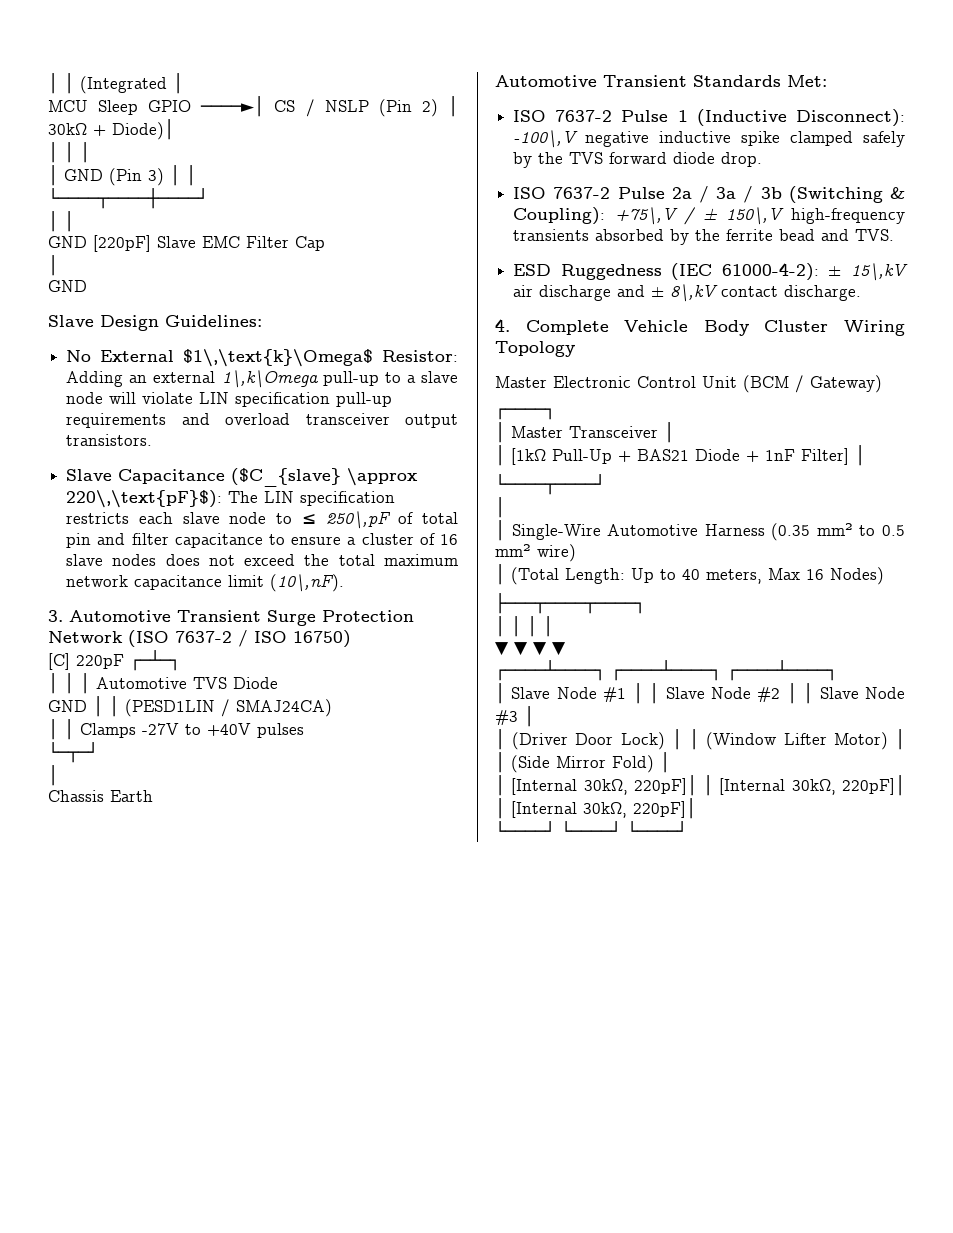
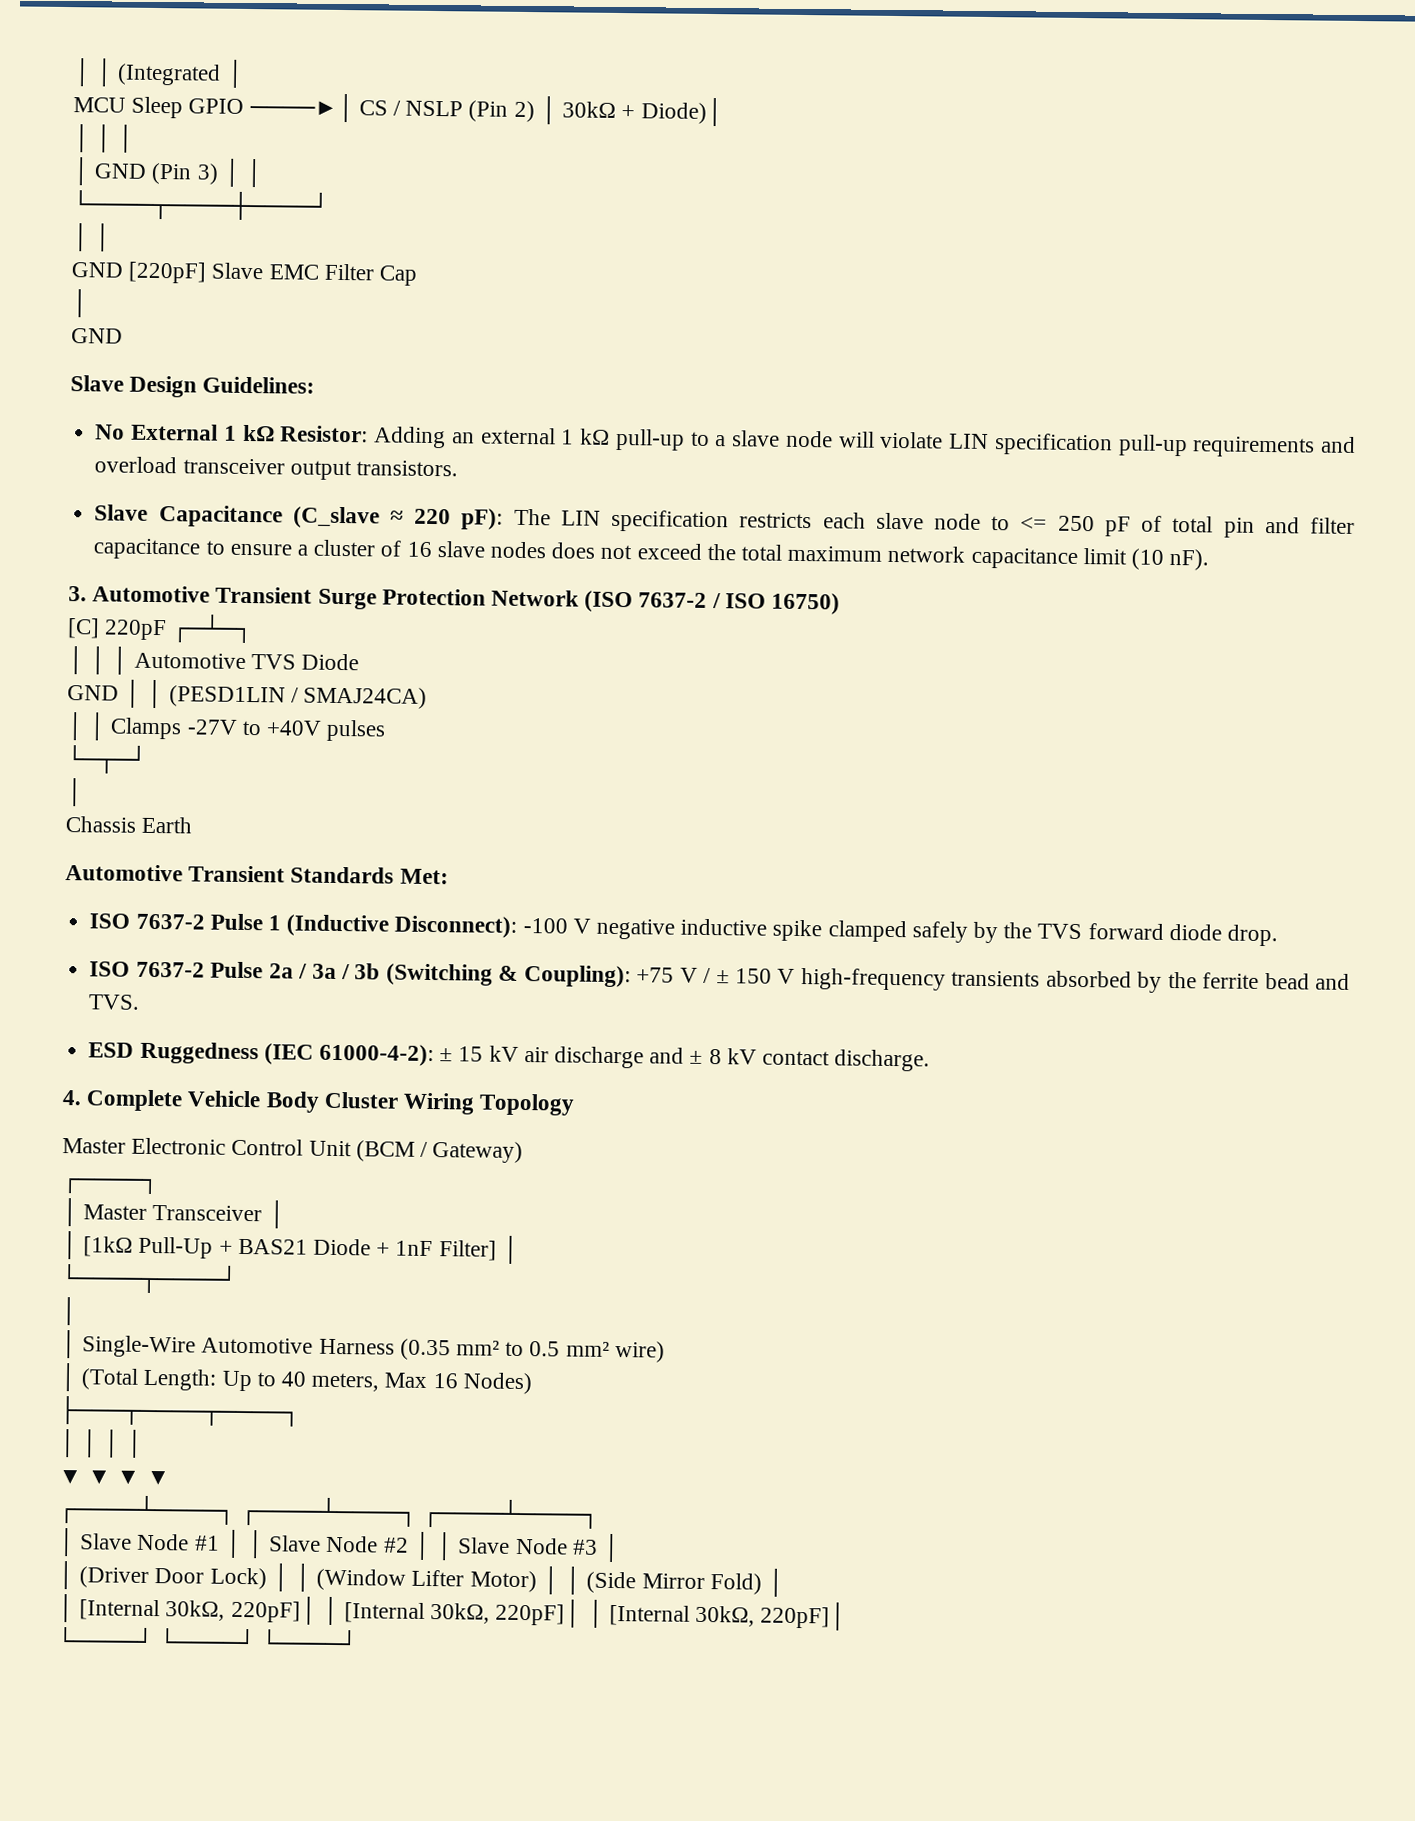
- No External $1\,\text{k}\Omega$ Resistor: Adding an external 1\,k\Omega pull-up to a slave node will violate LIN specification pull-up requirements and overload transceiver output transistors.
+ No External 1 kΩ Resistor: Adding an external 1 kΩ pull-up to a slave node will violate LIN specification pull-up requirements and overload transceiver output transistors.
- Slave Capacitance ($C_{slave} \approx 220\,\text{pF}$): The LIN specification restricts each slave node to ≤ 250\,pF of total pin and filter capacitance to ensure a cluster of 16 slave nodes does not exceed the total maximum network capacitance limit (10\,nF).
+ Slave Capacitance (C_slave ≈ 220 pF): The LIN specification restricts each slave node to <= 250 pF of total pin and filter capacitance to ensure a cluster of 16 slave nodes does not exceed the total maximum network capacitance limit (10 nF).
- ISO 7637-2 Pulse 1 (Inductive Disconnect): -100\,V negative inductive spike clamped safely by the TVS forward diode drop.
+ ISO 7637-2 Pulse 1 (Inductive Disconnect): -100 V negative inductive spike clamped safely by the TVS forward diode drop.
- ISO 7637-2 Pulse 2a / 3a / 3b (Switching & Coupling): +75\,V / ± 150\,V high-frequency transients absorbed by the ferrite bead and TVS.
+ ISO 7637-2 Pulse 2a / 3a / 3b (Switching & Coupling): +75 V / ± 150 V high-frequency transients absorbed by the ferrite bead and TVS.
- ESD Ruggedness (IEC 61000-4-2): ± 15\,kV air discharge and ± 8\,kV contact discharge.
+ ESD Ruggedness (IEC 61000-4-2): ± 15 kV air discharge and ± 8 kV contact discharge.

